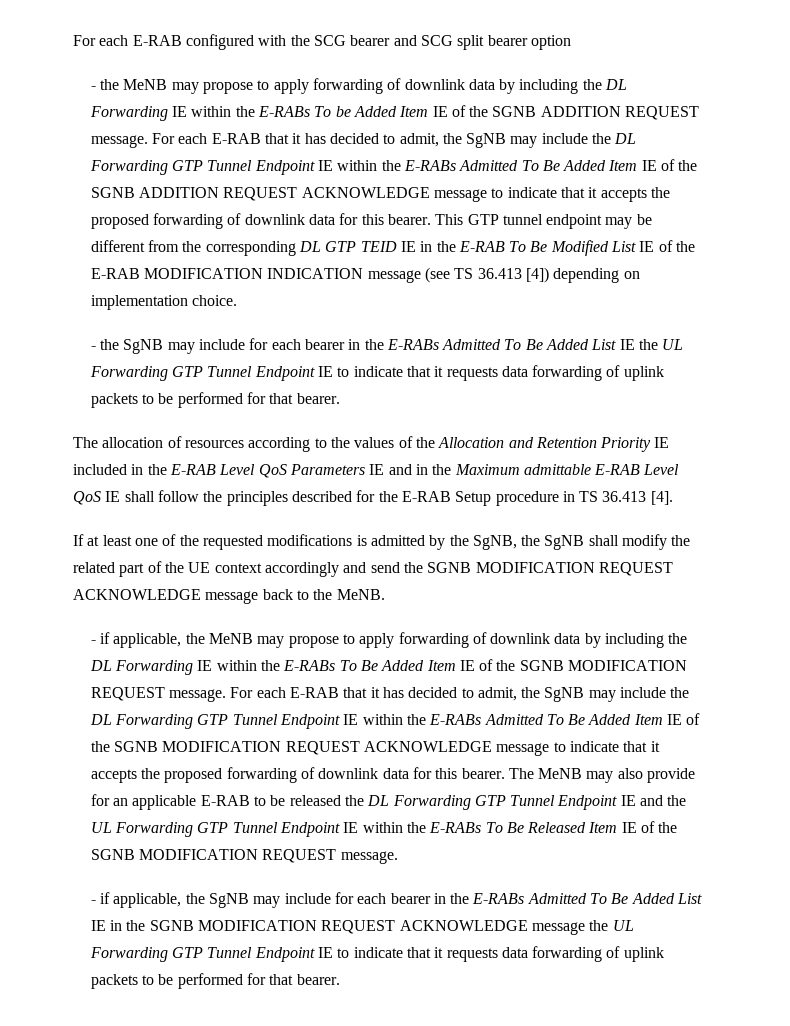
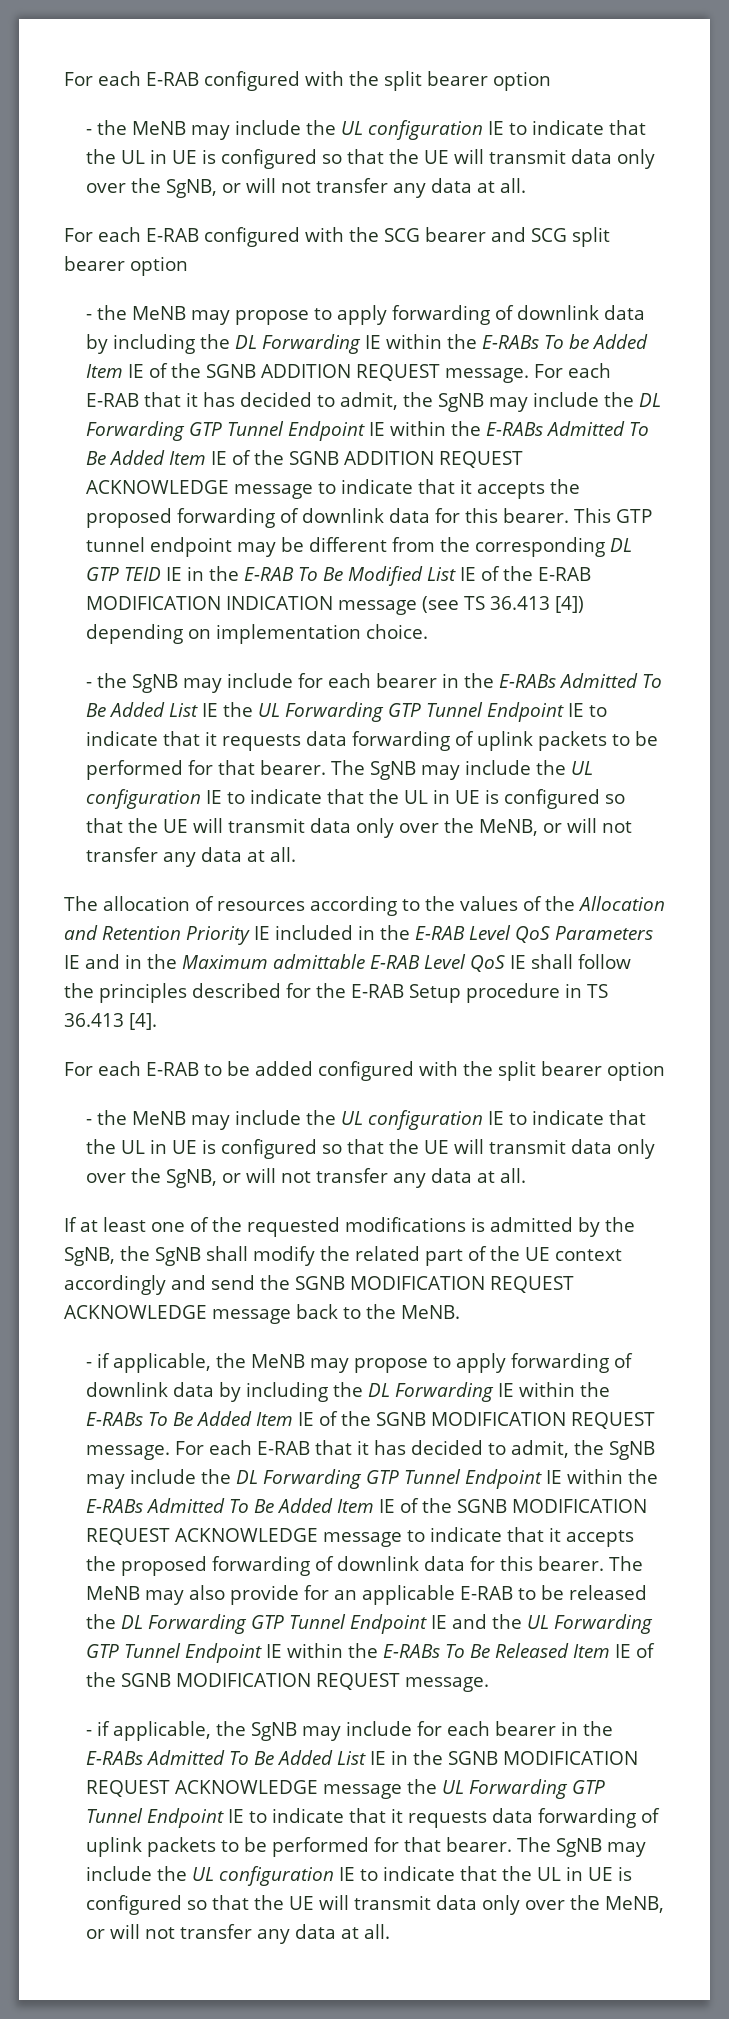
+ For each E-RAB configured with the split bearer option
+ - the MeNB may include the UL configuration IE to indicate that the UL in UE is configured so that the UE will transmit data only over the SgNB, or will not transfer any data at all.
- - the SgNB may include for each bearer in the E-RABs Admitted To Be Added List IE the UL Forwarding GTP Tunnel Endpoint IE to indicate that it requests data forwarding of uplink packets to be performed for that bearer.
+ - the SgNB may include for each bearer in the E-RABs Admitted To Be Added List IE the UL Forwarding GTP Tunnel Endpoint IE to indicate that it requests data forwarding of uplink packets to be performed for that bearer. The SgNB may include the UL configuration IE to indicate that the UL in UE is configured so that the UE will transmit data only over the MeNB, or will not transfer any data at all.
+ For each E-RAB to be added configured with the split bearer option
+ - the MeNB may include the UL configuration IE to indicate that the UL in UE is configured so that the UE will transmit data only over the SgNB, or will not transfer any data at all.
- - if applicable, the SgNB may include for each bearer in the E-RABs Admitted To Be Added List IE in the SGNB MODIFICATION REQUEST ACKNOWLEDGE message the UL Forwarding GTP Tunnel Endpoint IE to indicate that it requests data forwarding of uplink packets to be performed for that bearer.
+ - if applicable, the SgNB may include for each bearer in the E-RABs Admitted To Be Added List IE in the SGNB MODIFICATION REQUEST ACKNOWLEDGE message the UL Forwarding GTP Tunnel Endpoint IE to indicate that it requests data forwarding of uplink packets to be performed for that bearer. The SgNB may include the UL configuration IE to indicate that the UL in UE is configured so that the UE will transmit data only over the MeNB, or will not transfer any data at all.

